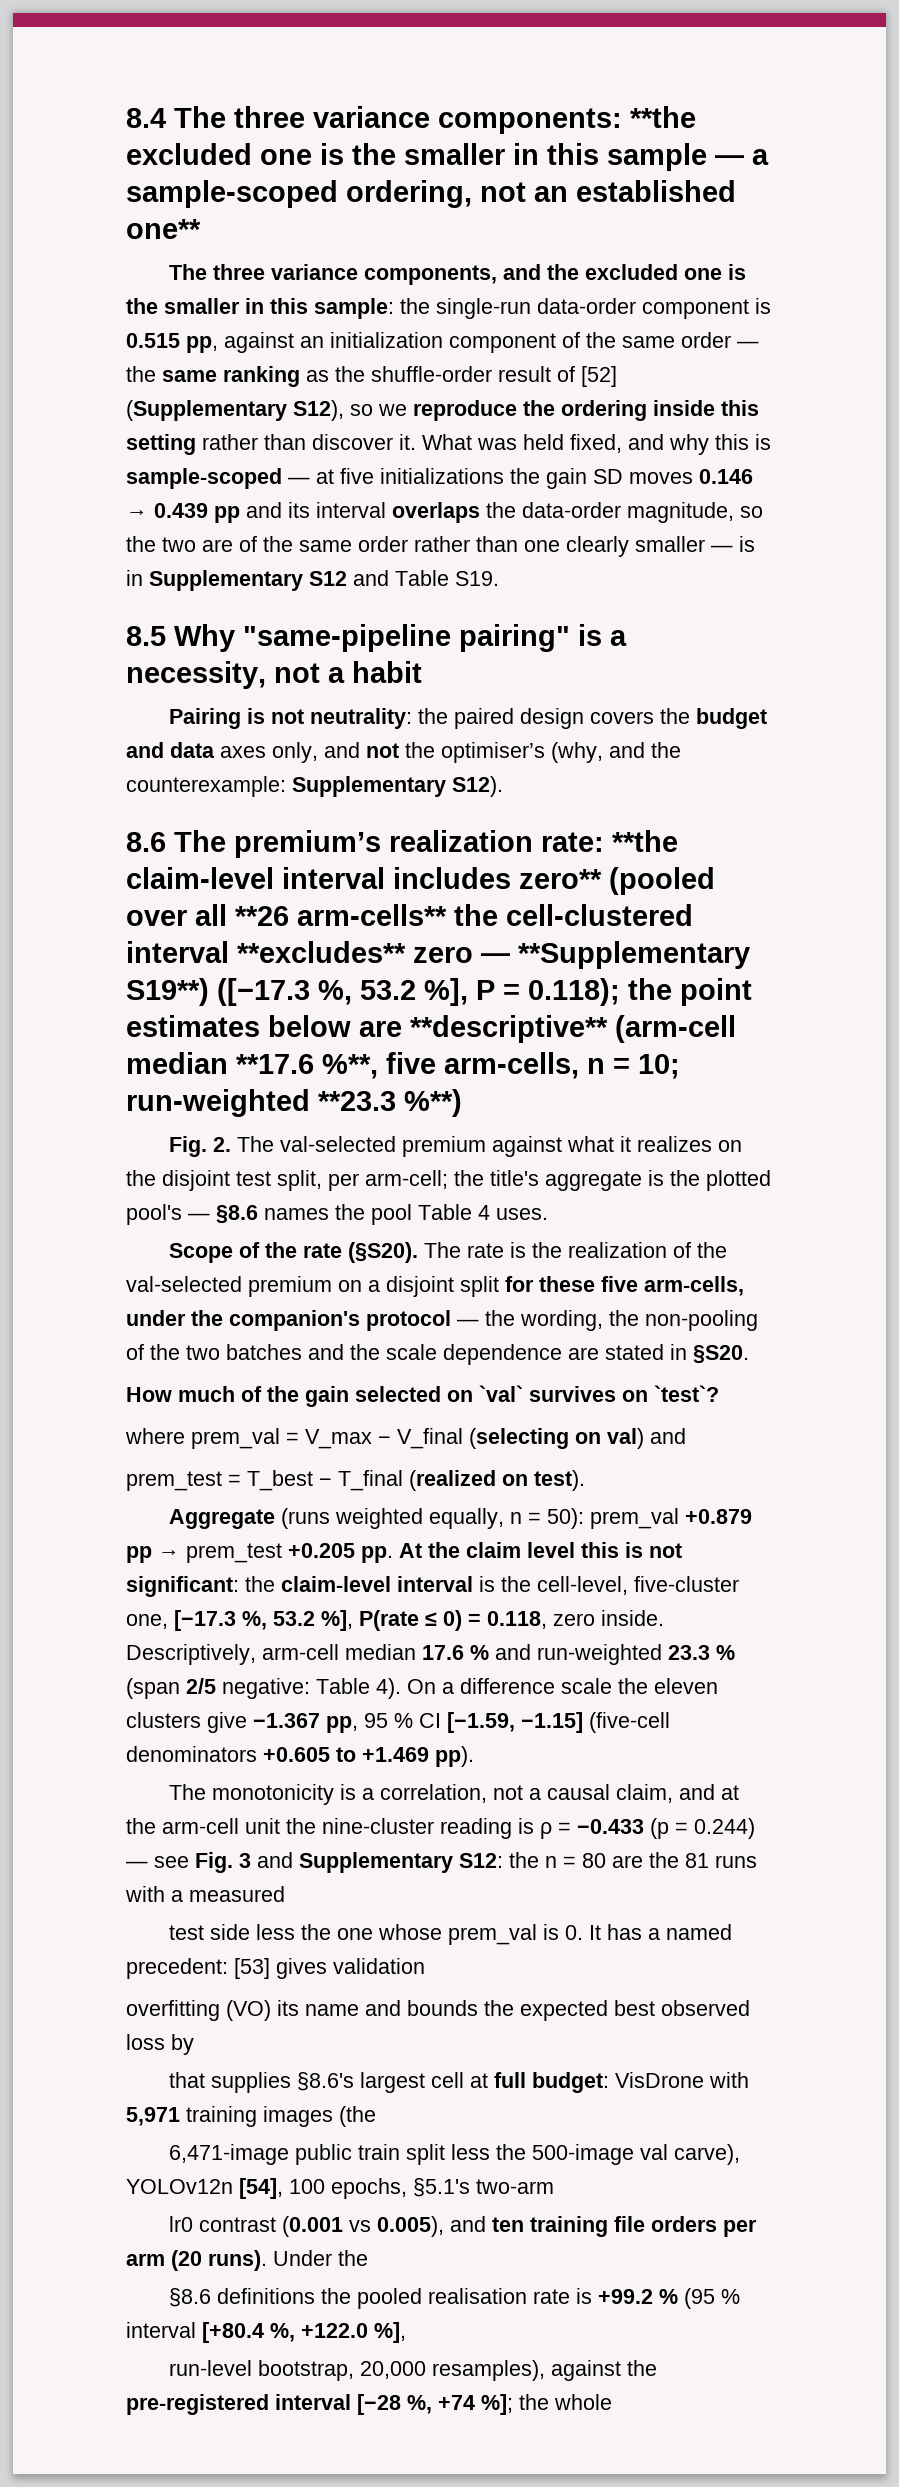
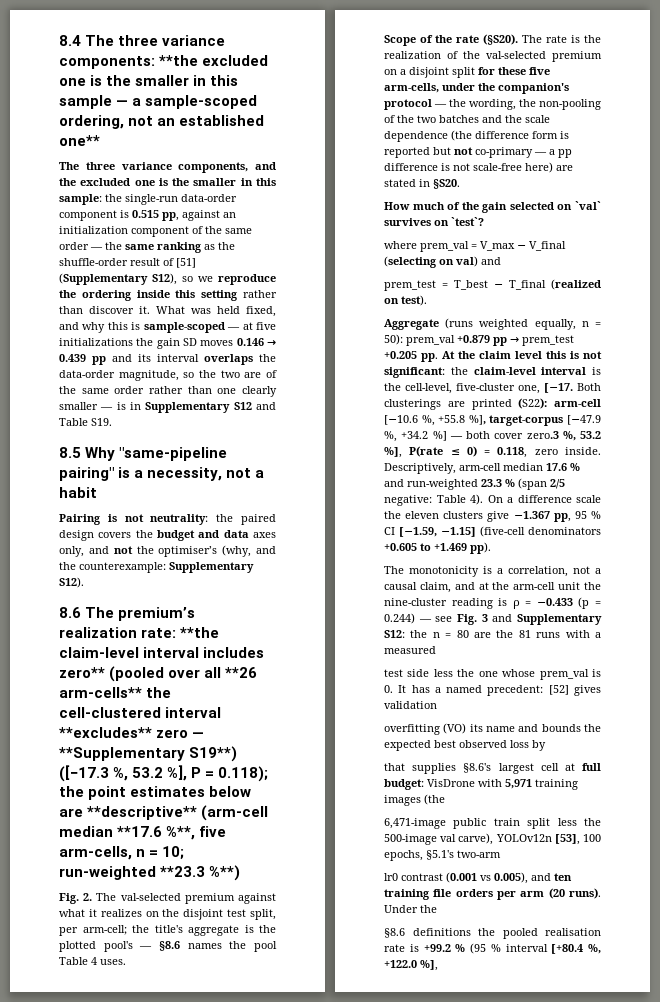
- The three variance components, and the excluded one is the smaller in this sample: the single-run data-order component is 0.515 pp, against an initialization component of the same order — the same ranking as the shuffle-order result of [52] (Supplementary S12), so we reproduce the ordering inside this setting rather than discover it.
+ The three variance components, and the excluded one is the smaller in this sample: the single-run data-order component is 0.515 pp, against an initialization component of the same order — the same ranking as the shuffle-order result of [51] (Supplementary S12), so we reproduce the ordering inside this setting rather than discover it.
- The rate is the realization of the val-selected premium on a disjoint split for these five arm-cells, under the companion's protocol — the wording, the non-pooling of the two batches and the scale dependence are stated in §S20.
+ The rate is the realization of the val-selected premium on a disjoint split for these five arm-cells, under the companion's protocol — the wording, the non-pooling of the two batches and the scale dependence (the difference form is reported but not co-primary — a pp difference is not scale-free here) are stated in §S20.
- Aggregate (runs weighted equally, n = 50): prem_val +0.879 pp → prem_test +0.205 pp. At the claim level this is not significant: the claim-level interval is the cell-level, five-cluster one, [−17.3 %, 53.2 %], P(rate ≤ 0) = 0.118, zero inside.
+ Aggregate (runs weighted equally, n = 50): prem_val +0.879 pp → prem_test +0.205 pp. At the claim level this is not significant: the claim-level interval is the cell-level, five-cluster one, [−17. Both clusterings are printed (S22): arm-cell [−10.6 %, +55.8 %], target-corpus [−47.9 %, +34.2 %] — both cover zero.3 %, 53.2 %], P(rate ≤ 0) = 0.118, zero inside.
- test side less the one whose prem_val is 0. It has a named precedent: [53] gives validation
+ test side less the one whose prem_val is 0. It has a named precedent: [52] gives validation
- 6,471-image public train split less the 500-image val carve), YOLOv12n [54], 100 epochs, §5.1's two-arm
+ 6,471-image public train split less the 500-image val carve), YOLOv12n [53], 100 epochs, §5.1's two-arm
- run-level bootstrap, 20,000 resamples), against the pre-registered interval [−28 %, +74 %]; the whole

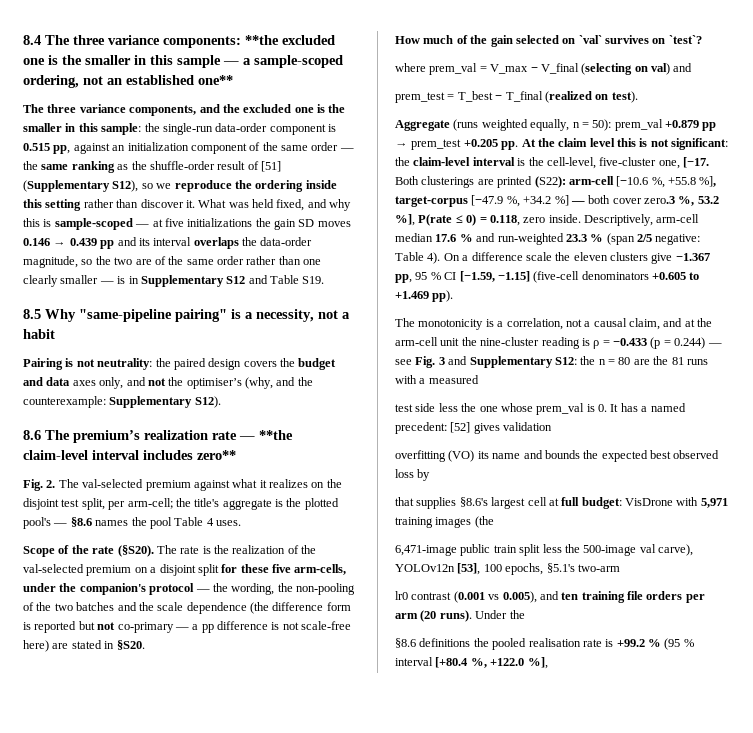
- 8.6 The premium’s realization rate: **the claim-level interval includes zero** (pooled over all **26 arm-cells** the cell-clustered interval **excludes** zero — **Supplementary S19**) ([−17.3 %, 53.2 %], P = 0.118); the point estimates below are **descriptive** (arm-cell median **17.6 %**, five arm-cells, n = 10; run-weighted **23.3 %**)
+ 8.6 The premium’s realization rate — **the claim-level interval includes zero**

